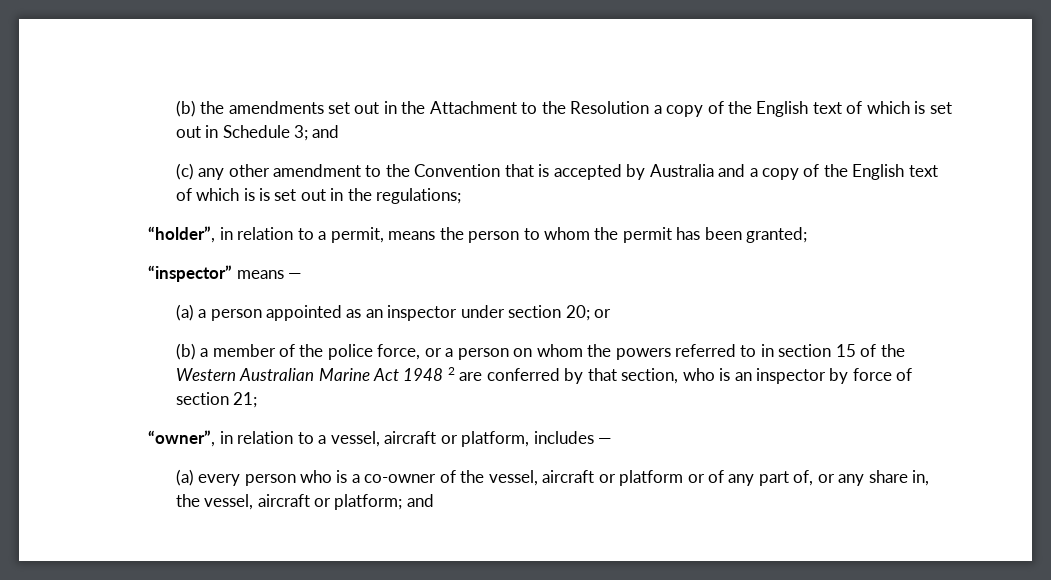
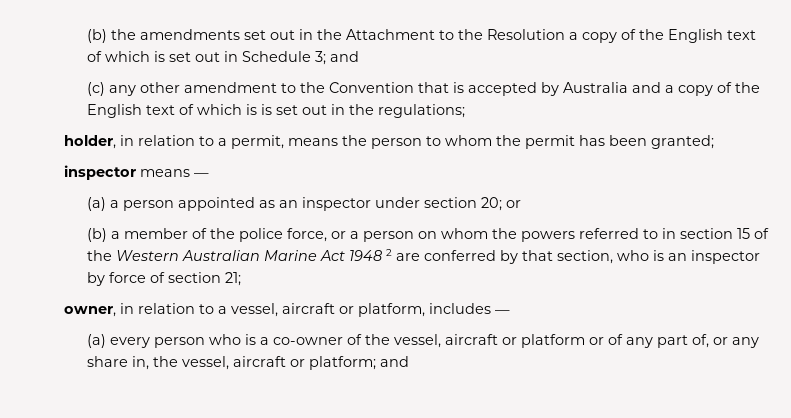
- “holder”, in relation to a permit, means the person to whom the permit has been granted;
+ holder, in relation to a permit, means the person to whom the permit has been granted;
- “inspector” means —
+ inspector means —
- “owner”, in relation to a vessel, aircraft or platform, includes —
+ owner, in relation to a vessel, aircraft or platform, includes —

